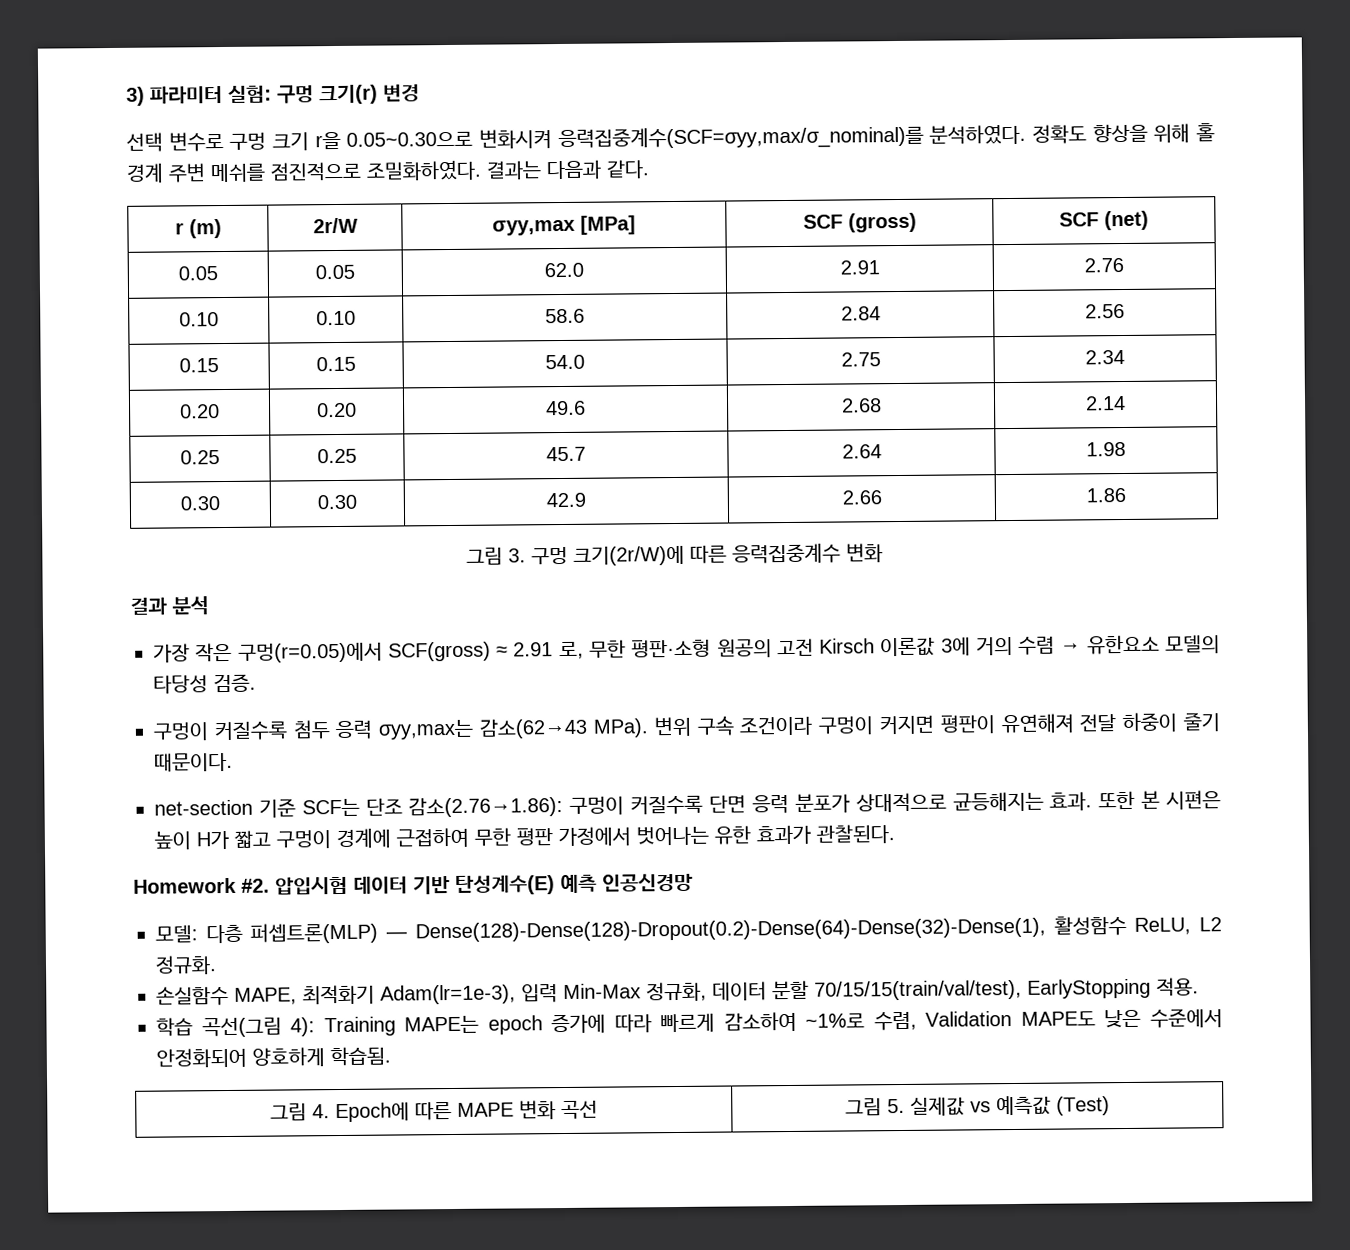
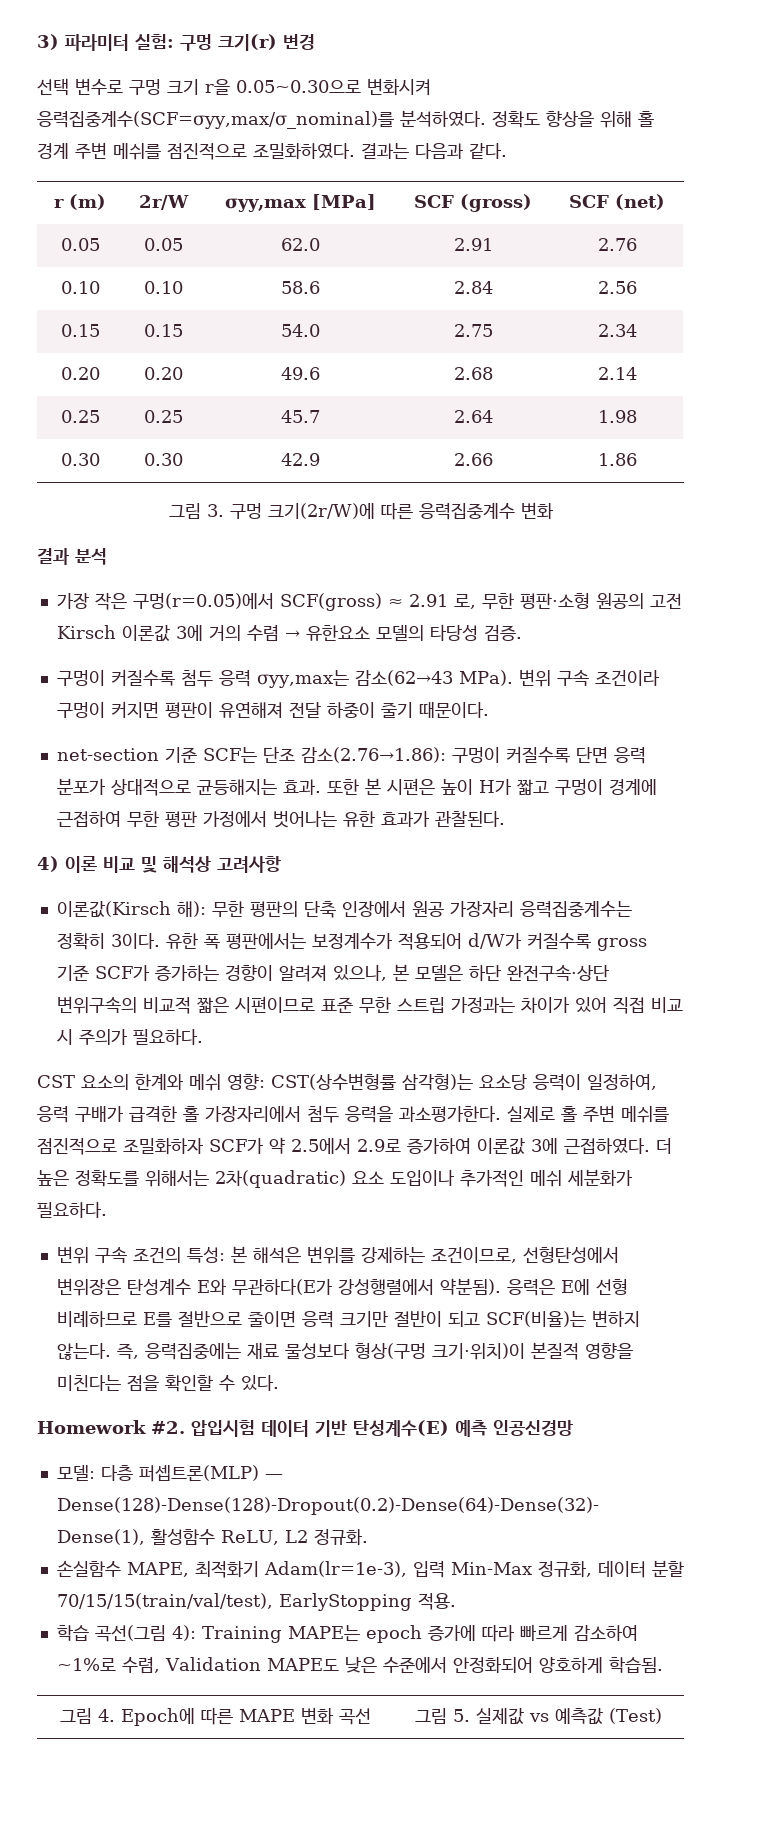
+ 4) 이론 비교 및 해석상 고려사항
+ 이론값(Kirsch 해): 무한 평판의 단축 인장에서 원공 가장자리 응력집중계수는 정확히 3이다. 유한 폭 평판에서는 보정계수가 적용되어 d/W가 커질수록 gross 기준 SCF가 증가하는 경향이 알려져 있으나, 본 모델은 하단 완전구속·상단 변위구속의 비교적 짧은 시편이므로 표준 무한 스트립 가정과는 차이가 있어 직접 비교 시 주의가 필요하다.
+ CST 요소의 한계와 메쉬 영향: CST(상수변형률 삼각형)는 요소당 응력이 일정하여, 응력 구배가 급격한 홀 가장자리에서 첨두 응력을 과소평가한다. 실제로 홀 주변 메쉬를 점진적으로 조밀화하자 SCF가 약 2.5에서 2.9로 증가하여 이론값 3에 근접하였다. 더 높은 정확도를 위해서는 2차(quadratic) 요소 도입이나 추가적인 메쉬 세분화가 필요하다.
+ 변위 구속 조건의 특성: 본 해석은 변위를 강제하는 조건이므로, 선형탄성에서 변위장은 탄성계수 E와 무관하다(E가 강성행렬에서 약분됨). 응력은 E에 선형 비례하므로 E를 절반으로 줄이면 응력 크기만 절반이 되고 SCF(비율)는 변하지 않는다. 즉, 응력집중에는 재료 물성보다 형상(구멍 크기·위치)이 본질적 영향을 미친다는 점을 확인할 수 있다.

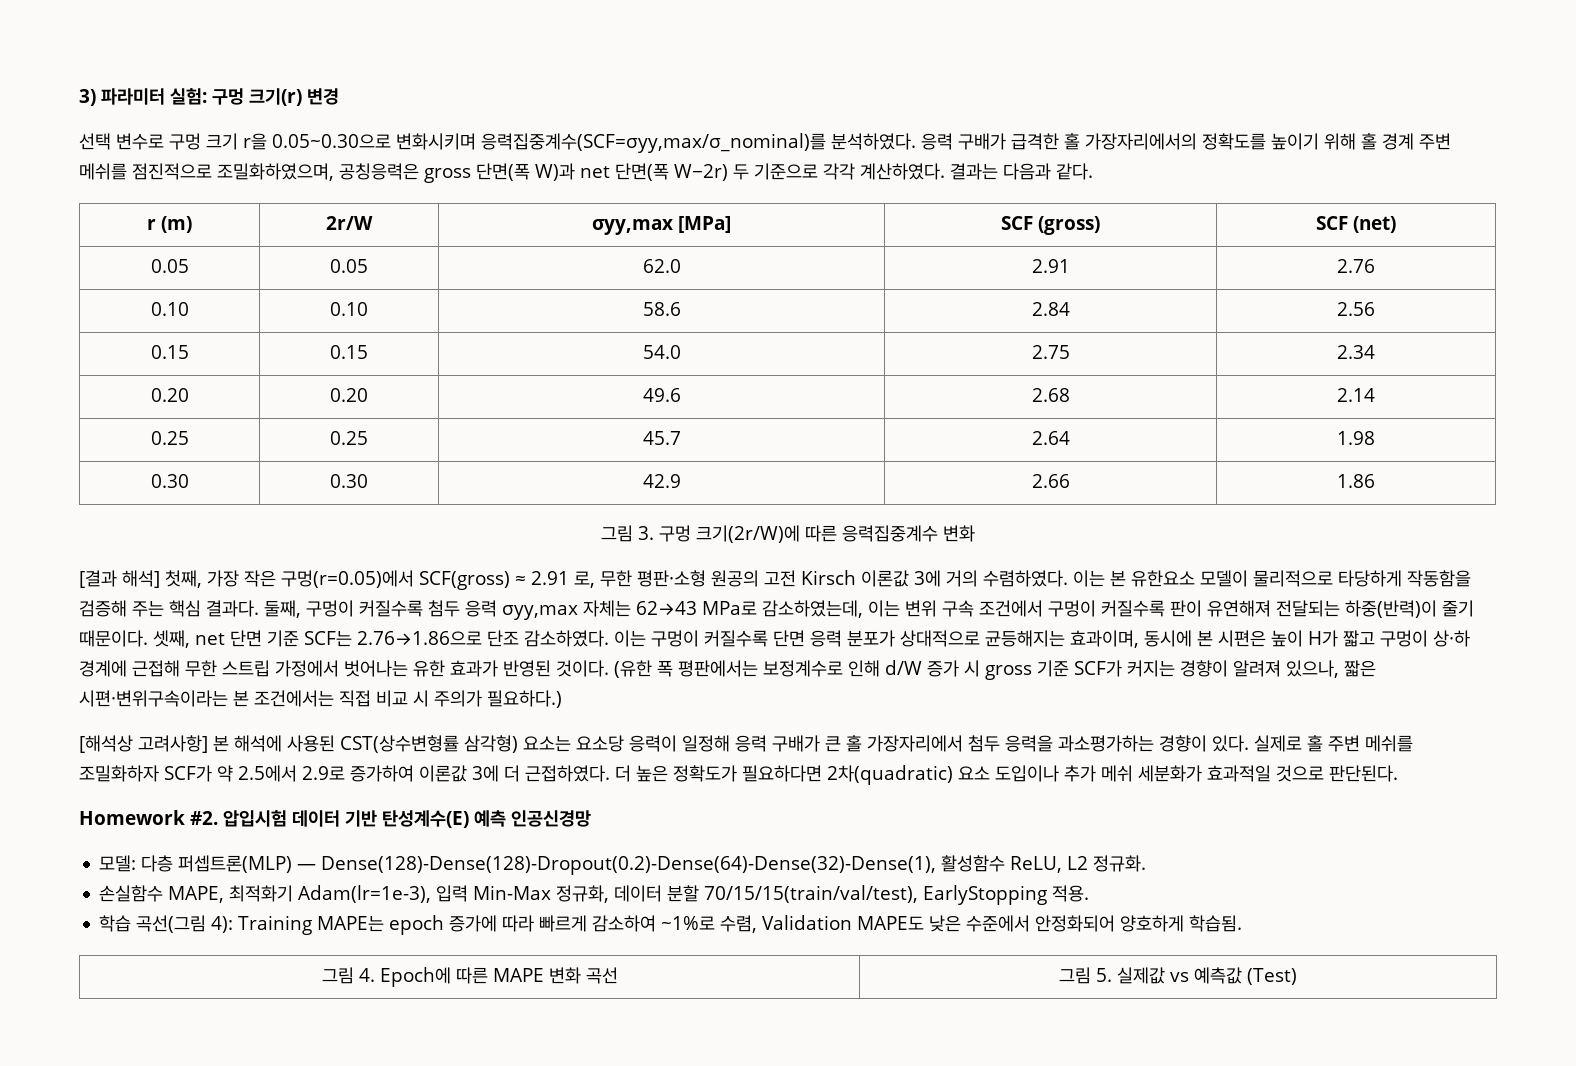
- 선택 변수로 구멍 크기 r을 0.05~0.30으로 변화시켜 응력집중계수(SCF=σyy,max/σ_nominal)를 분석하였다.
+ 선택 변수로 구멍 크기 r을 0.05~0.30으로 변화시키며 응력집중계수(SCF=σyy,max/σ_nominal)를 분석하였다.
- 정확도 향상을 위해 홀 경계 주변 메쉬를 점진적으로 조밀화하였다.
+ 응력 구배가 급격한 홀 가장자리에서의 정확도를 높이기 위해 홀 경계 주변 메쉬를 점진적으로 조밀화하였으며, 공칭응력은 gross 단면(폭 W)과 net 단면(폭 W−2r) 두 기준으로 각각 계산하였다.
- 결과 분석
- 가장 작은 구멍(r=0.05)에서 SCF(gross) ≈ 2.91 로, 무한 평판·소형 원공의 고전 Kirsch 이론값 3에 거의 수렴 → 유한요소 모델의 타당성 검증.
- 구멍이 커질수록 첨두 응력 σyy,max는 감소(62→43 MPa). 변위 구속 조건이라 구멍이 커지면 평판이 유연해져 전달 하중이 줄기 때문이다.
- net-section 기준 SCF는 단조 감소(2.76→1.86): 구멍이 커질수록 단면 응력 분포가 상대적으로 균등해지는 효과. 또한 본 시편은 높이 H가 짧고 구멍이 경계에 근접하여 무한 평판 가정에서 벗어나는 유한 효과가 관찰된다.
- 4) 이론 비교 및 해석상 고려사항
- 이론값(Kirsch 해): 무한 평판의 단축 인장에서 원공 가장자리 응력집중계수는 정확히 3이다. 유한 폭 평판에서는 보정계수가 적용되어 d/W가 커질수록 gross 기준 SCF가 증가하는 경향이 알려져 있으나, 본 모델은 하단 완전구속·상단 변위구속의 비교적 짧은 시편이므로 표준 무한 스트립 가정과는 차이가 있어 직접 비교 시 주의가 필요하다.
- CST 요소의 한계와 메쉬 영향: CST(상수변형률 삼각형)는 요소당 응력이 일정하여, 응력 구배가 급격한 홀 가장자리에서 첨두 응력을 과소평가한다.
+ [결과 해석] 첫째, 가장 작은 구멍(r=0.05)에서 SCF(gross) ≈ 2.91 로, 무한 평판·소형 원공의 고전 Kirsch 이론값 3에 거의 수렴하였다. 이는 본 유한요소 모델이 물리적으로 타당하게 작동함을 검증해 주는 핵심 결과다. 둘째, 구멍이 커질수록 첨두 응력 σyy,max 자체는 62→43 MPa로 감소하였는데, 이는 변위 구속 조건에서 구멍이 커질수록 판이 유연해져 전달되는 하중(반력)이 줄기 때문이다. 셋째, net 단면 기준 SCF는 2.76→1.86으로 단조 감소하였다. 이는 구멍이 커질수록 단면 응력 분포가 상대적으로 균등해지는 효과이며, 동시에 본 시편은 높이 H가 짧고 구멍이 상·하 경계에 근접해 무한 스트립 가정에서 벗어나는 유한 효과가 반영된 것이다. (유한 폭 평판에서는 보정계수로 인해 d/W 증가 시 gross 기준 SCF가 커지는 경향이 알려져 있으나, 짧은 시편·변위구속이라는 본 조건에서는 직접 비교 시 주의가 필요하다.)
+ [해석상 고려사항] 본 해석에 사용된 CST(상수변형률 삼각형) 요소는 요소당 응력이 일정해 응력 구배가 큰 홀 가장자리에서 첨두 응력을 과소평가하는 경향이 있다.
- 실제로 홀 주변 메쉬를 점진적으로 조밀화하자 SCF가 약 2.5에서 2.9로 증가하여 이론값 3에 근접하였다.
+ 실제로 홀 주변 메쉬를 조밀화하자 SCF가 약 2.5에서 2.9로 증가하여 이론값 3에 더 근접하였다.
- 더 높은 정확도를 위해서는 2차(quadratic) 요소 도입이나 추가적인 메쉬 세분화가 필요하다.
- 변위 구속 조건의 특성: 본 해석은 변위를 강제하는 조건이므로, 선형탄성에서 변위장은 탄성계수 E와 무관하다(E가 강성행렬에서 약분됨). 응력은 E에 선형 비례하므로 E를 절반으로 줄이면 응력 크기만 절반이 되고 SCF(비율)는 변하지 않는다. 즉, 응력집중에는 재료 물성보다 형상(구멍 크기·위치)이 본질적 영향을 미친다는 점을 확인할 수 있다.
+ 더 높은 정확도가 필요하다면 2차(quadratic) 요소 도입이나 추가 메쉬 세분화가 효과적일 것으로 판단된다.

